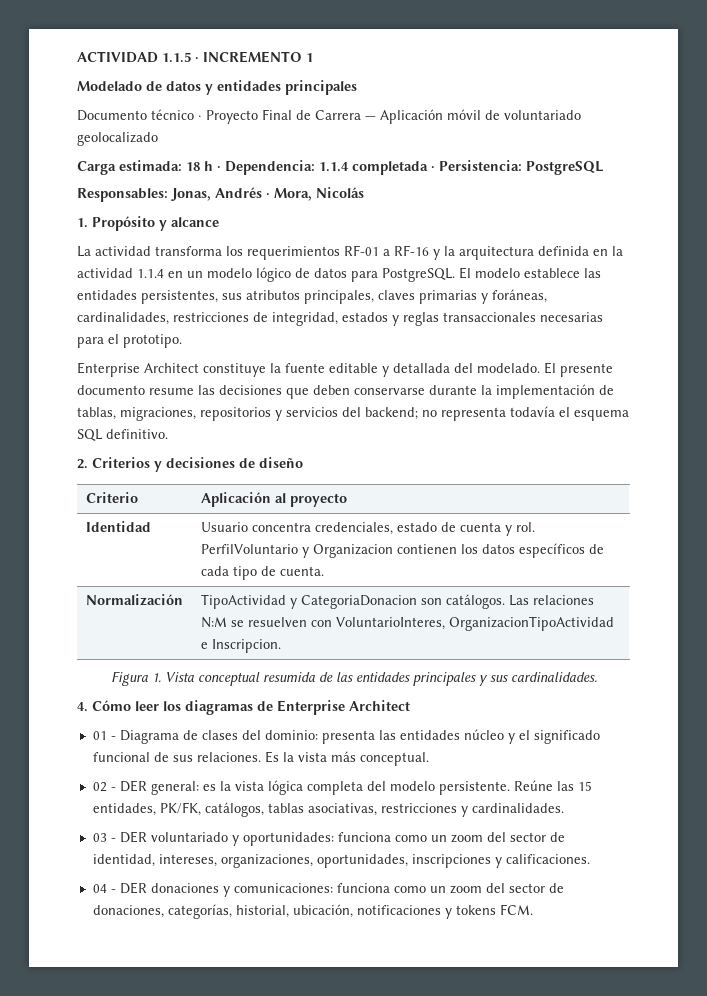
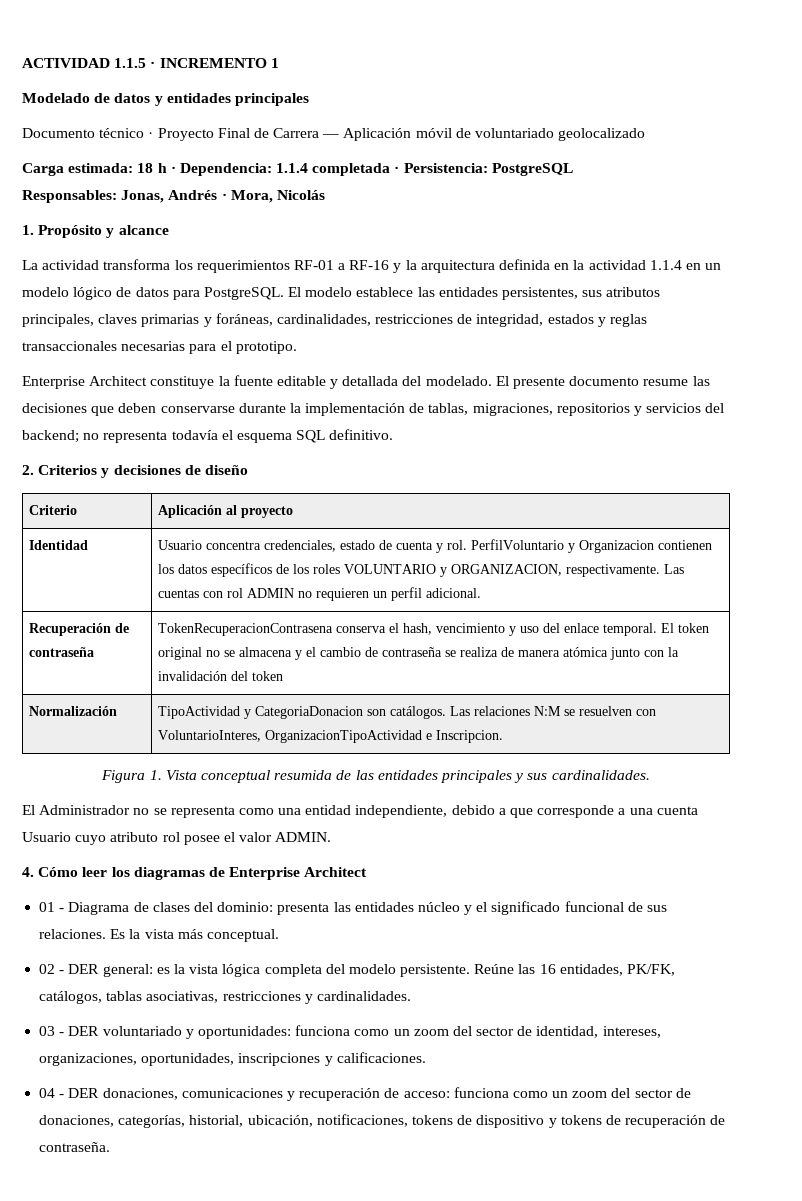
- Identidad | Usuario concentra credenciales, estado de cuenta y rol. PerfilVoluntario y Organizacion contienen los datos específicos de cada tipo de cuenta.
+ Identidad | Usuario concentra credenciales, estado de cuenta y rol. PerfilVoluntario y Organizacion contienen los datos específicos de los roles VOLUNTARIO y ORGANIZACION, respectivamente. Las cuentas con rol ADMIN no requieren un perfil adicional.
+ Recuperación de contraseña | TokenRecuperacionContrasena conserva el hash, vencimiento y uso del enlace temporal. El token original no se almacena y el cambio de contraseña se realiza de manera atómica junto con la invalidación del token
+ El Administrador no se representa como una entidad independiente, debido a que corresponde a una cuenta Usuario cuyo atributo rol posee el valor ADMIN.
- Reúne las 15 entidades, PK/FK, catálogos, tablas asociativas, restricciones y cardinalidades.
+ Reúne las 16 entidades, PK/FK, catálogos, tablas asociativas, restricciones y cardinalidades.
- 04 - DER donaciones y comunicaciones: funciona como un zoom del sector de donaciones, categorías, historial, ubicación, notificaciones y tokens FCM.
+ 04 - DER donaciones, comunicaciones y recuperación de acceso: funciona como un zoom del sector de donaciones, categorías, historial, ubicación, notificaciones, tokens de dispositivo y tokens de recuperación de contraseña.

